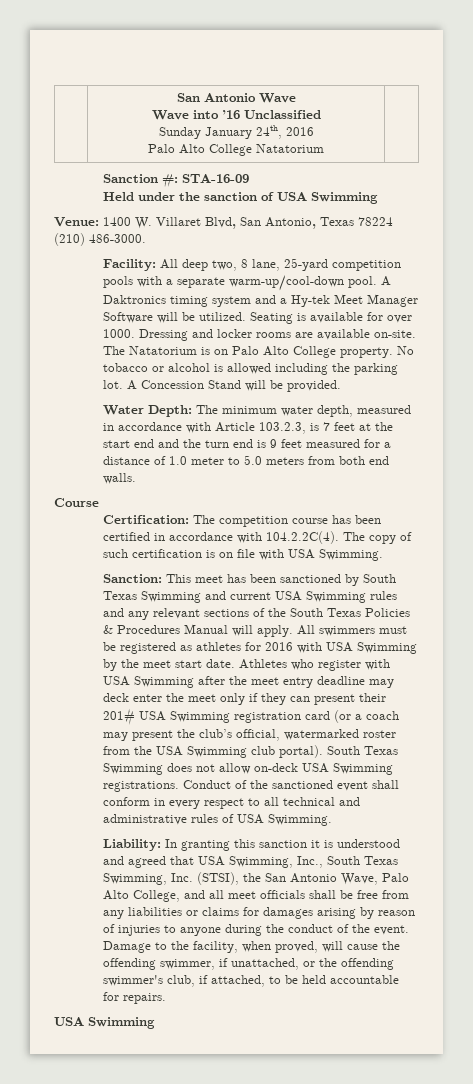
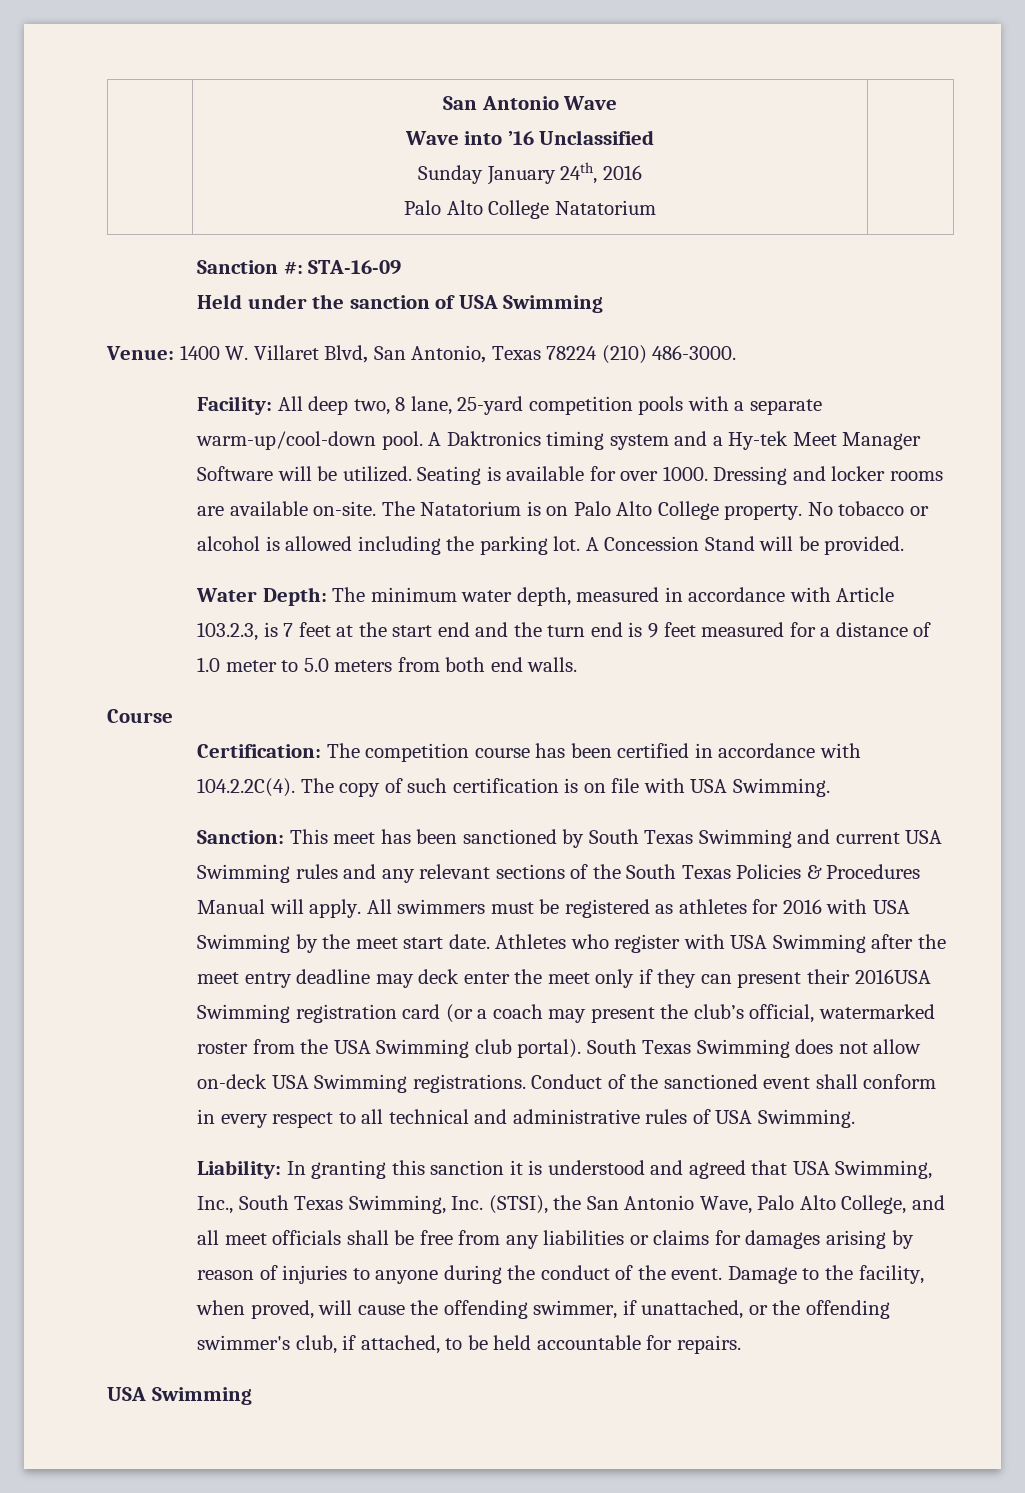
- Athletes who register with USA Swimming after the meet entry deadline may deck enter the meet only if they can present their 201# USA Swimming registration card (or a coach may present the club’s official, watermarked roster from the USA Swimming club portal).
+ Athletes who register with USA Swimming after the meet entry deadline may deck enter the meet only if they can present their 2016USA Swimming registration card (or a coach may present the club’s official, watermarked roster from the USA Swimming club portal).

